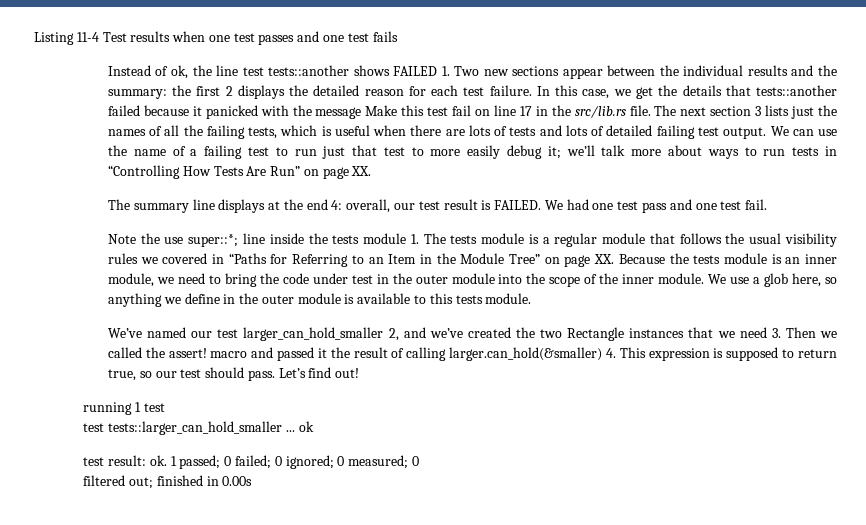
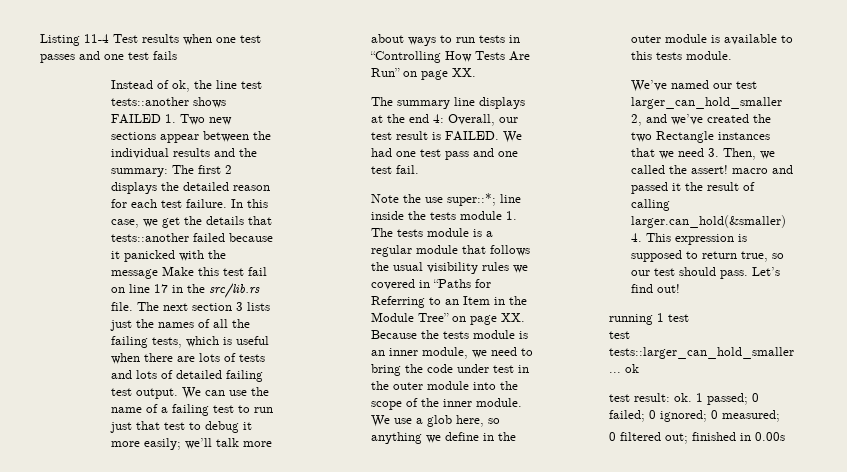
- Instead of ok, the line test tests::another shows FAILED 1. Two new sections appear between the individual results and the summary: the first 2 displays the detailed reason for each test failure.
+ Instead of ok, the line test tests::another shows FAILED 1. Two new sections appear between the individual results and the summary: The first 2 displays the detailed reason for each test failure.
- We can use the name of a failing test to run just that test to more easily debug it; we’ll talk more about ways to run tests in “Controlling How Tests Are Run” on page XX.
+ We can use the name of a failing test to run just that test to debug it more easily; we’ll talk more about ways to run tests in “Controlling How Tests Are Run” on page XX.
- The summary line displays at the end 4: overall, our test result is FAILED.
+ The summary line displays at the end 4: Overall, our test result is FAILED.
- We’ve named our test larger_can_hold_smaller 2, and we’ve created the two Rectangle instances that we need 3. Then we called the assert! macro and passed it the result of calling larger.can_hold(&smaller) 4. This expression is supposed to return true, so our test should pass.
+ We’ve named our test larger_can_hold_smaller 2, and we’ve created the two Rectangle instances that we need 3. Then, we called the assert! macro and passed it the result of calling larger.can_hold(&smaller) 4. This expression is supposed to return true, so our test should pass.
- 1 passed; 0 failed; 0 ignored; 0 measured; 0
- filtered out; finished in 0.00s
+ 1 passed; 0 failed; 0 ignored; 0 measured;
+ 0 filtered out; finished in 0.00s

